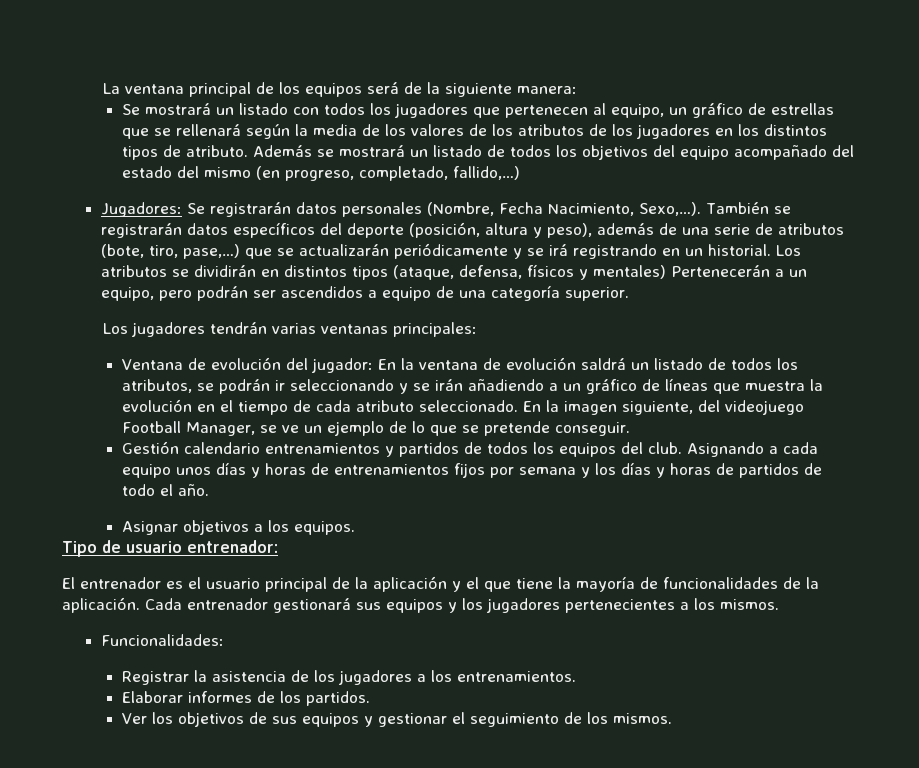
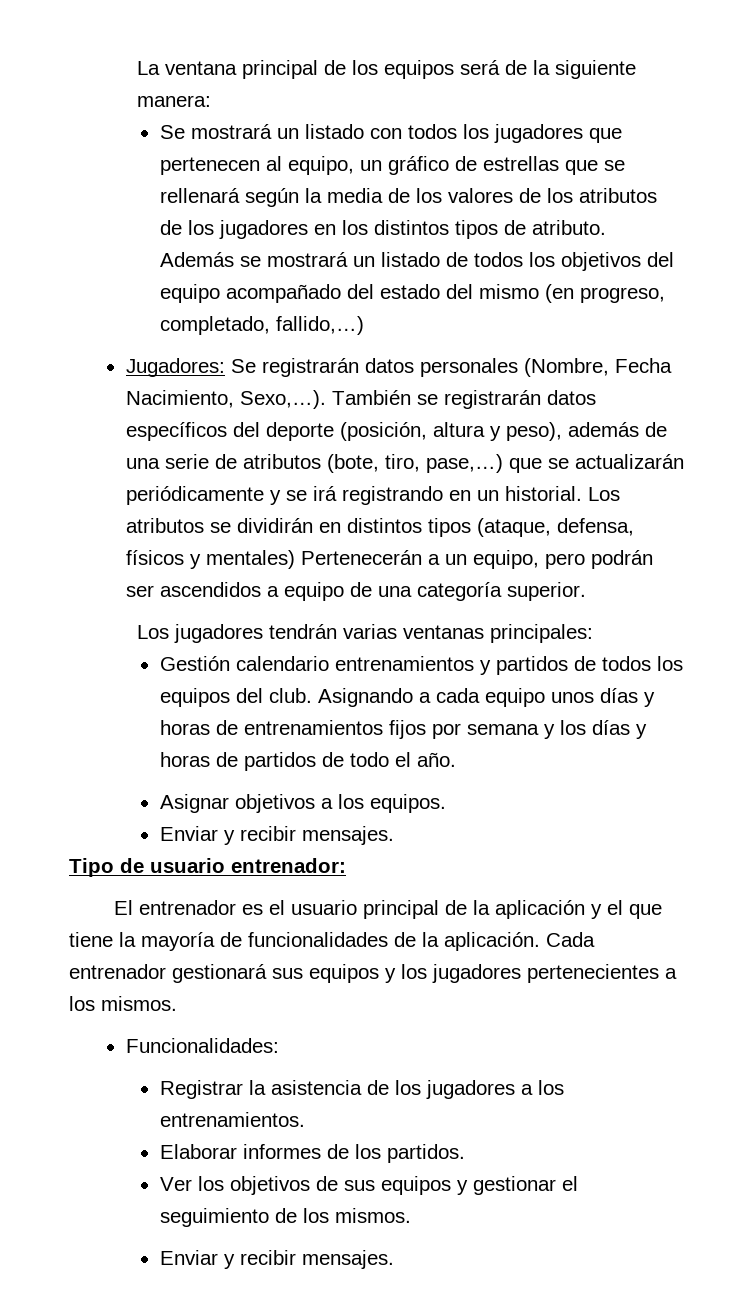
- Ventana de evolución del jugador: En la ventana de evolución saldrá un listado de todos los atributos, se podrán ir seleccionando y se irán añadiendo a un gráfico de líneas que muestra la evolución en el tiempo de cada atributo seleccionado. En la imagen siguiente, del videojuego Football Manager, se ve un ejemplo de lo que se pretende conseguir.
  Asignar objetivos a los equipos.
+ Enviar y recibir mensajes.
  Ver los objetivos de sus equipos y gestionar el seguimiento de los mismos.
+ Enviar y recibir mensajes.

